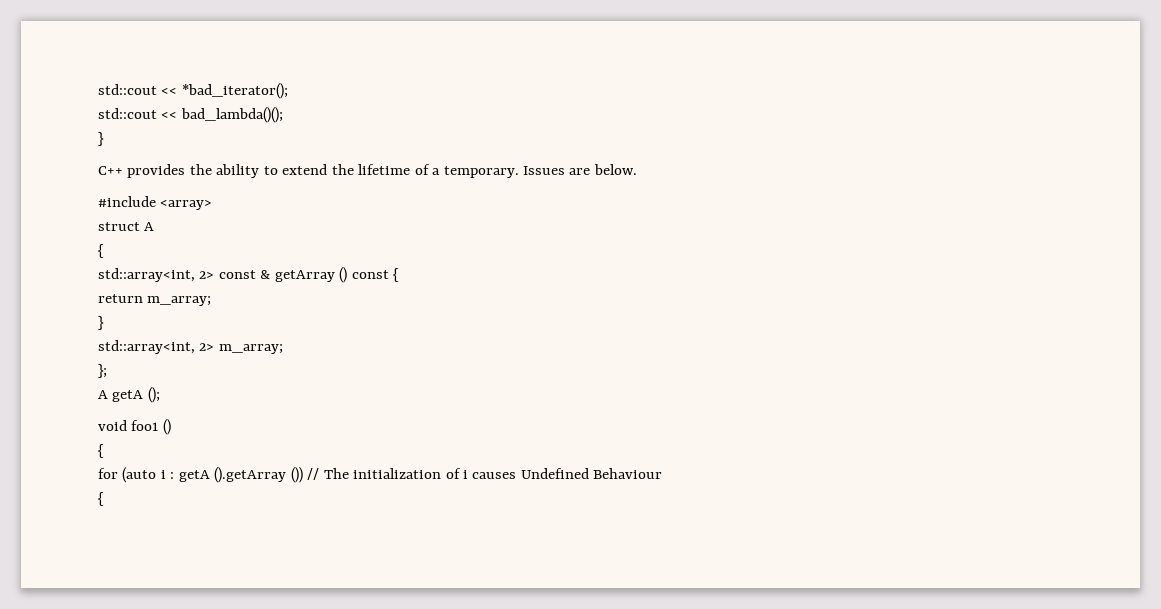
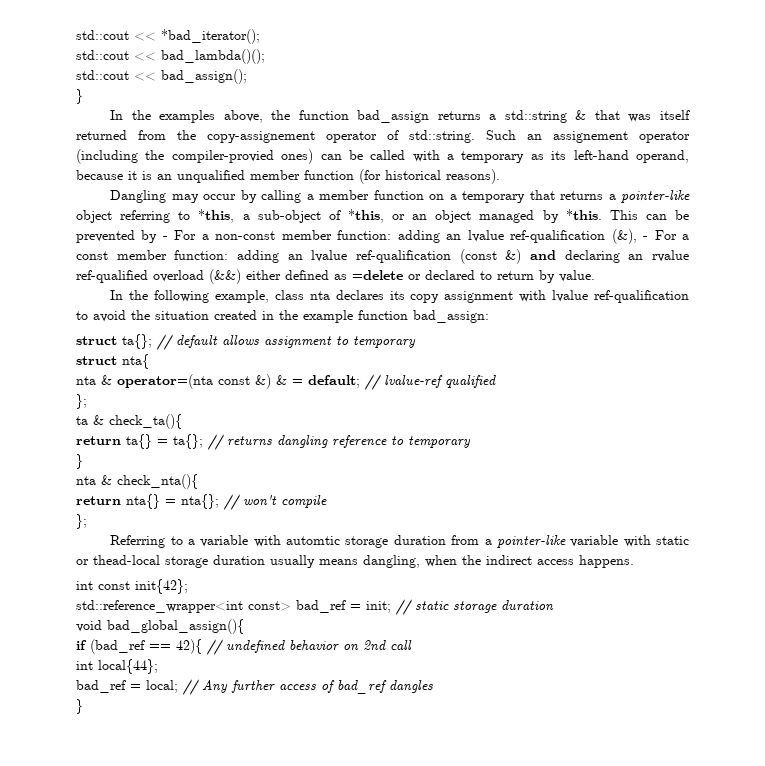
  std::cout << bad_lambda()();
+ std::cout << bad_assign();
  }
- C++ provides the ability to extend the lifetime of a temporary. Issues are below.
- #include <array>
- struct A
- {
- std::array<int, 2> const & getArray () const {
- return m_array;
+ In the examples above, the function bad_assign returns a std::string & that was itself returned from the copy-assignement operator of std::string. Such an assignement operator (including the compiler-provied ones) can be called with a temporary as its left-hand operand, because it is an unqualified member function (for historical reasons).
+ Dangling may occur by calling a member function on a temporary that returns a pointer-like object referring to *this, a sub-object of *this, or an object managed by *this. This can be prevented by - For a non-const member function: adding an lvalue ref-qualification (&), - For a const member function: adding an lvalue ref-qualification (const &) and declaring an rvalue ref-qualified overload (&&) either defined as =delete or declared to return by value.
+ In the following example, class nta declares its copy assignment with lvalue ref-qualification to avoid the situation created in the example function bad_assign:
+ struct ta{}; // default allows assignment to temporary
+ struct nta{
+ nta & operator=(nta const &) & = default; // lvalue-ref qualified
+ };
+ ta & check_ta(){
+ return ta{} = ta{}; // returns dangling reference to temporary
  }
- std::array<int, 2> m_array;
+ nta & check_nta(){
+ return nta{} = nta{}; // won't compile
  };
- A getA ();
- void foo1 ()
- {
- for (auto i : getA ().getArray ()) // The initialization of i causes Undefined Behaviour
- {
+ Referring to a variable with automtic storage duration from a pointer-like variable with static or thead-local storage duration usually means dangling, when the indirect access happens.
+ int const init{42};
+ std::reference_wrapper<int const> bad_ref = init; // static storage duration
+ void bad_global_assign(){
+ if (bad_ref == 42){ // undefined behavior on 2nd call
+ int local{44};
+ bad_ref = local; // Any further access of bad_ref dangles
+ }

